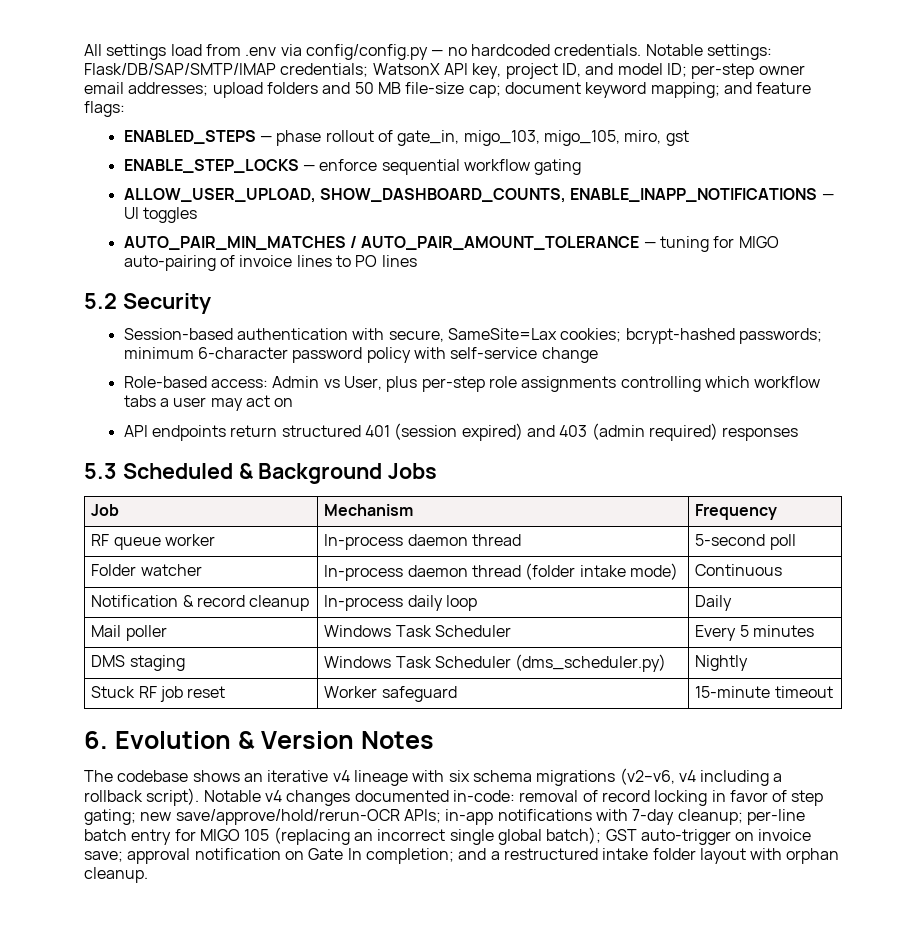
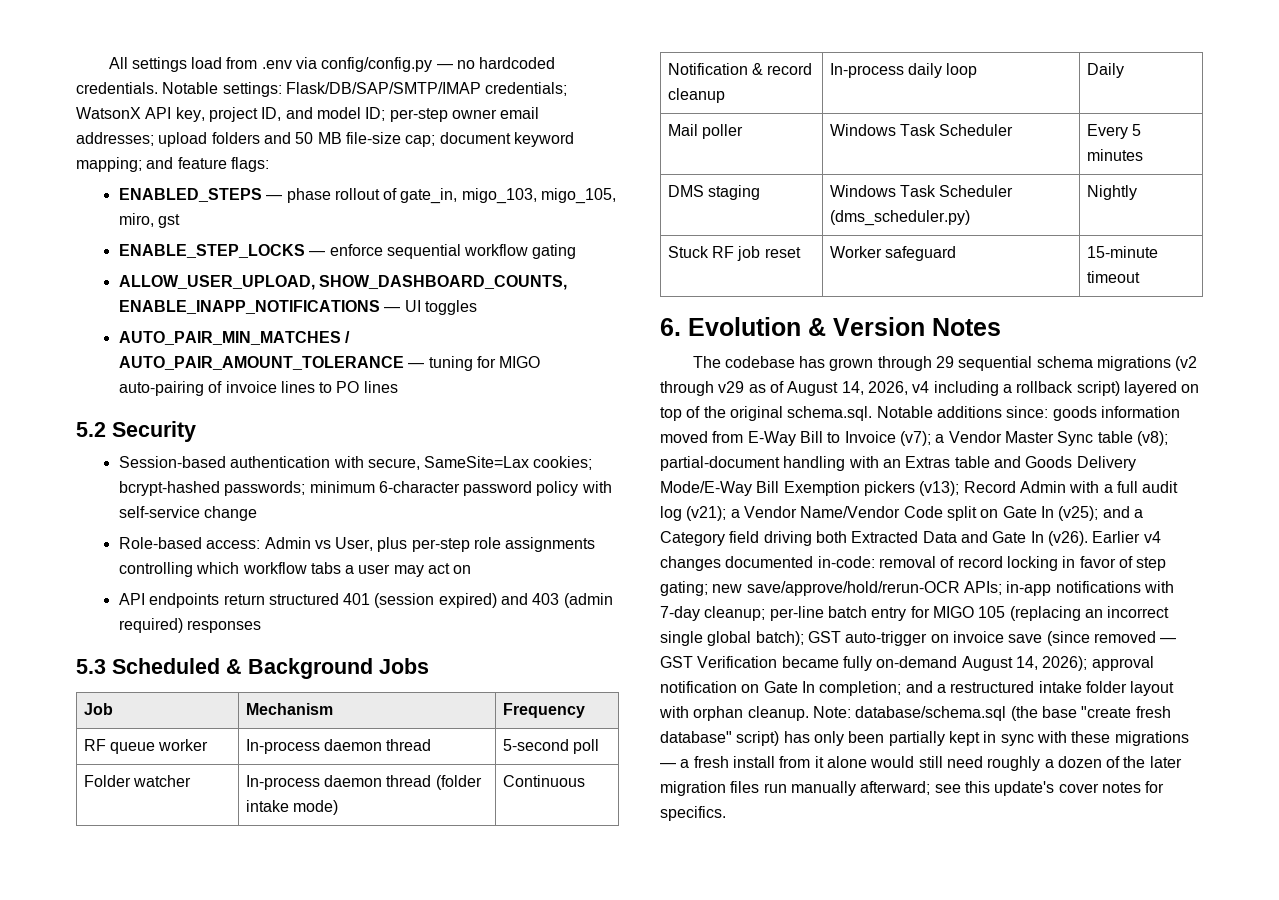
- The codebase shows an iterative v4 lineage with six schema migrations (v2–v6, v4 including a rollback script). Notable v4 changes documented in-code: removal of record locking in favor of step gating; new save/approve/hold/rerun-OCR APIs; in-app notifications with 7-day cleanup; per-line batch entry for MIGO 105 (replacing an incorrect single global batch); GST auto-trigger on invoice save; approval notification on Gate In completion; and a restructured intake folder layout with orphan cleanup.
+ The codebase has grown through 29 sequential schema migrations (v2 through v29 as of August 14, 2026, v4 including a rollback script) layered on top of the original schema.sql. Notable additions since: goods information moved from E-Way Bill to Invoice (v7); a Vendor Master Sync table (v8); partial-document handling with an Extras table and Goods Delivery Mode/E-Way Bill Exemption pickers (v13); Record Admin with a full audit log (v21); a Vendor Name/Vendor Code split on Gate In (v25); and a Category field driving both Extracted Data and Gate In (v26). Earlier v4 changes documented in-code: removal of record locking in favor of step gating; new save/approve/hold/rerun-OCR APIs; in-app notifications with 7-day cleanup; per-line batch entry for MIGO 105 (replacing an incorrect single global batch); GST auto-trigger on invoice save (since removed — GST Verification became fully on-demand August 14, 2026); approval notification on Gate In completion; and a restructured intake folder layout with orphan cleanup.
+ Note: database/schema.sql (the base "create fresh database" script) has only been partially kept in sync with these migrations — a fresh install from it alone would still need roughly a dozen of the later migration files run manually afterward; see this update's cover notes for specifics.

